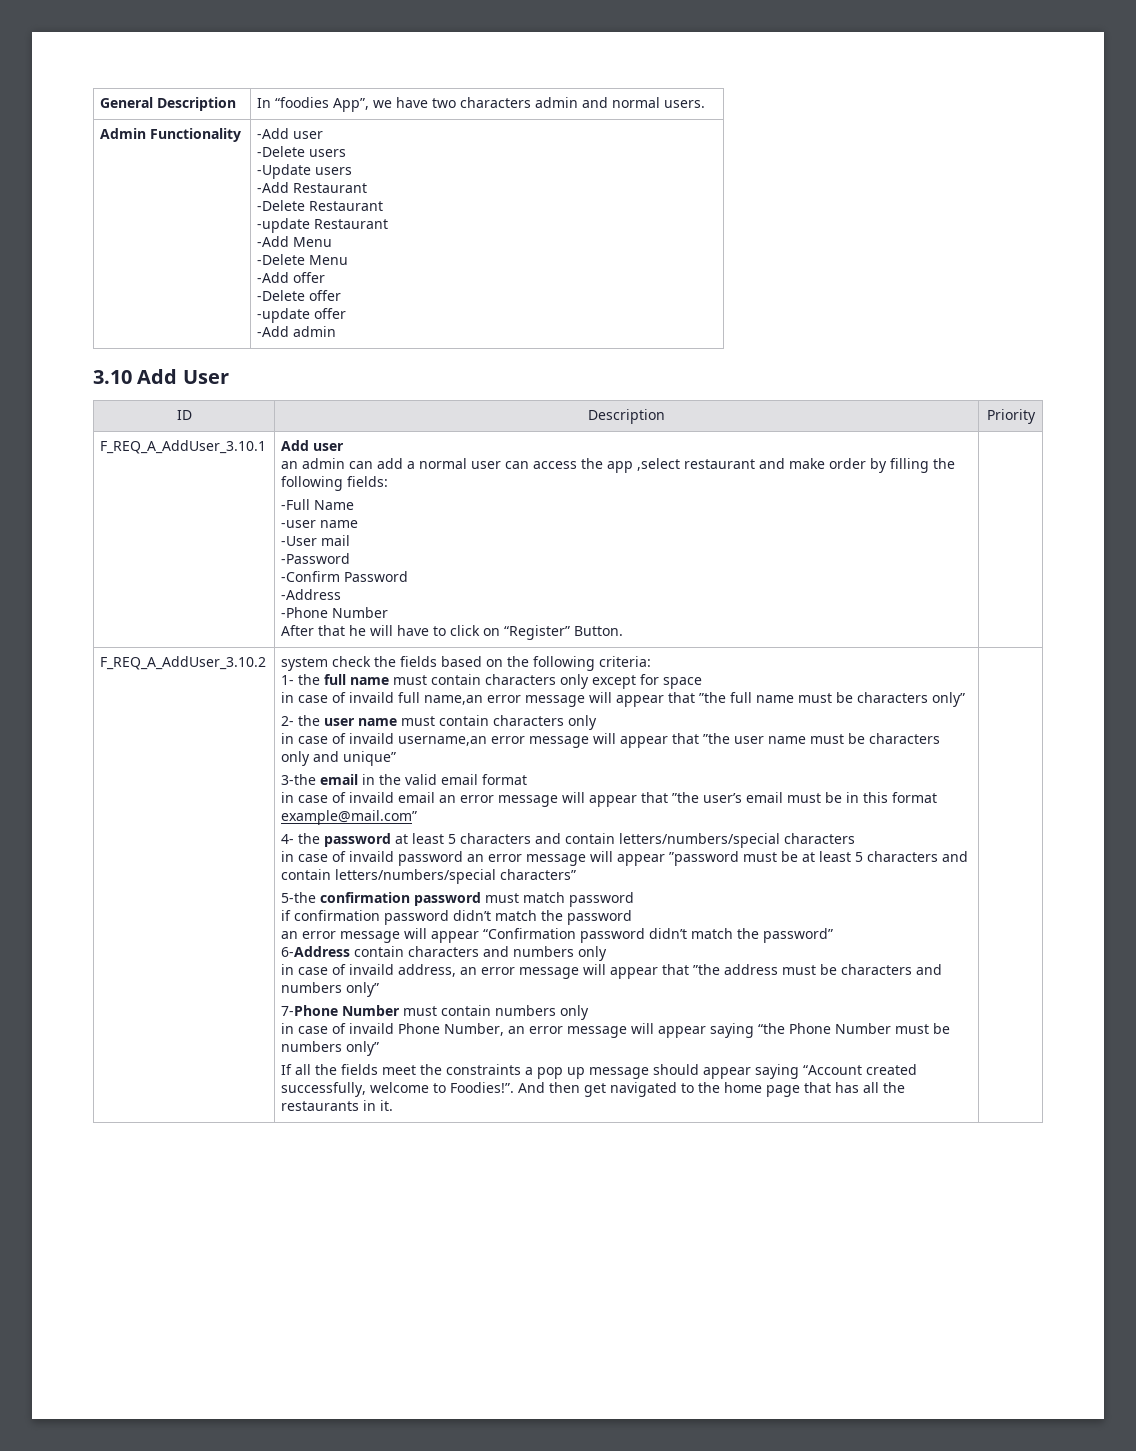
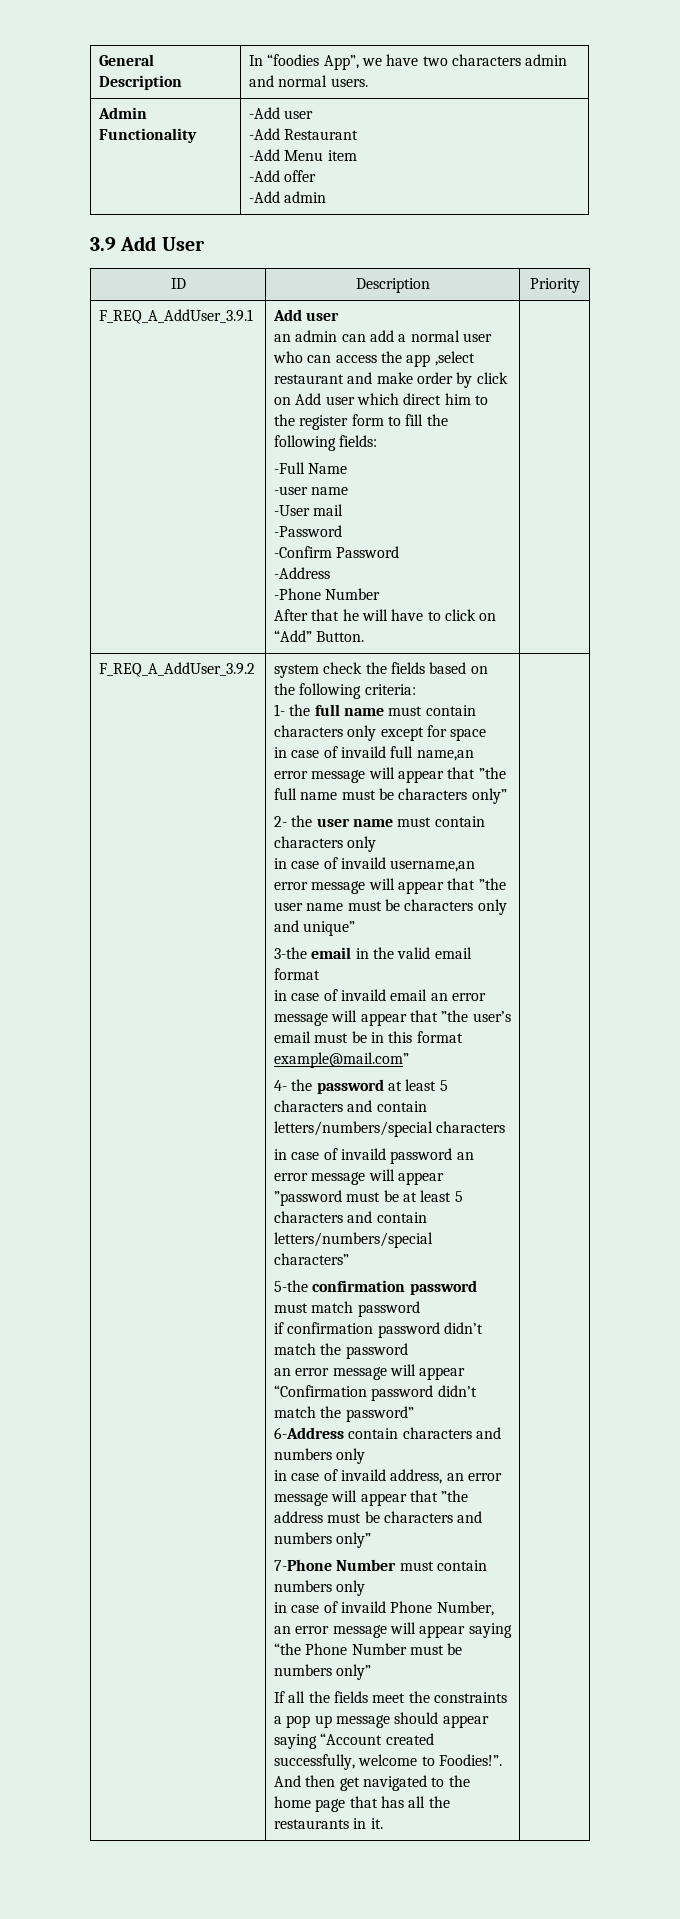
  Admin Functionality | -Add user
- -Delete users
- -Update users
  -Add Restaurant
- -Delete Restaurant
- -update Restaurant
- -Add Menu
- -Delete Menu
+ -Add Menu item
  -Add offer
- -Delete offer
- -update offer
- 3.10 Add User
+ 3.9 Add User
- F_REQ_A_AddUser_3.10.1
+ F_REQ_A_AddUser_3.9.1
- an admin can add a normal user can access the app ,select restaurant and make order by filling the following fields:
+ an admin can add a normal user who can access the app ,select restaurant and make order by click on Add user which direct him to the register form to fill the following fields:
- After that he will have to click on “Register” Button.
+ After that he will have to click on “Add” Button.
- F_REQ_A_AddUser_3.10.2
+ F_REQ_A_AddUser_3.9.2

